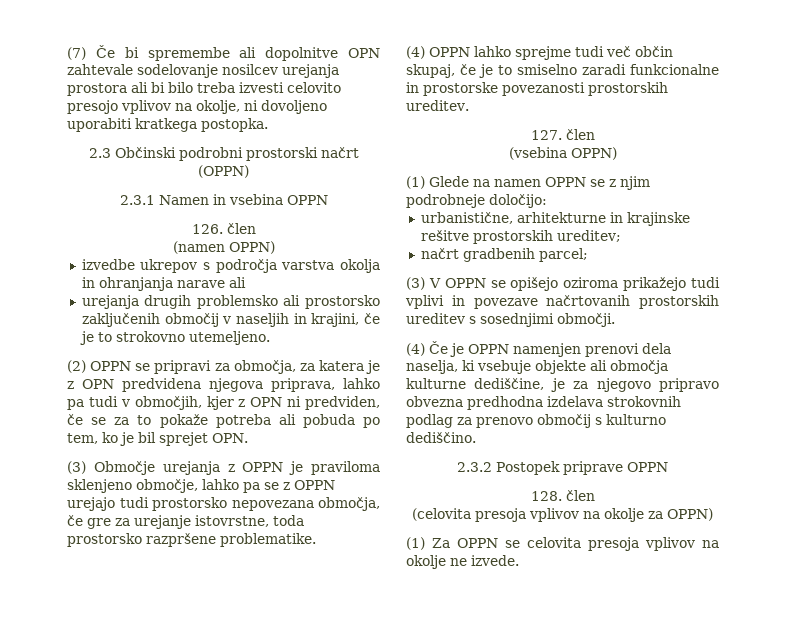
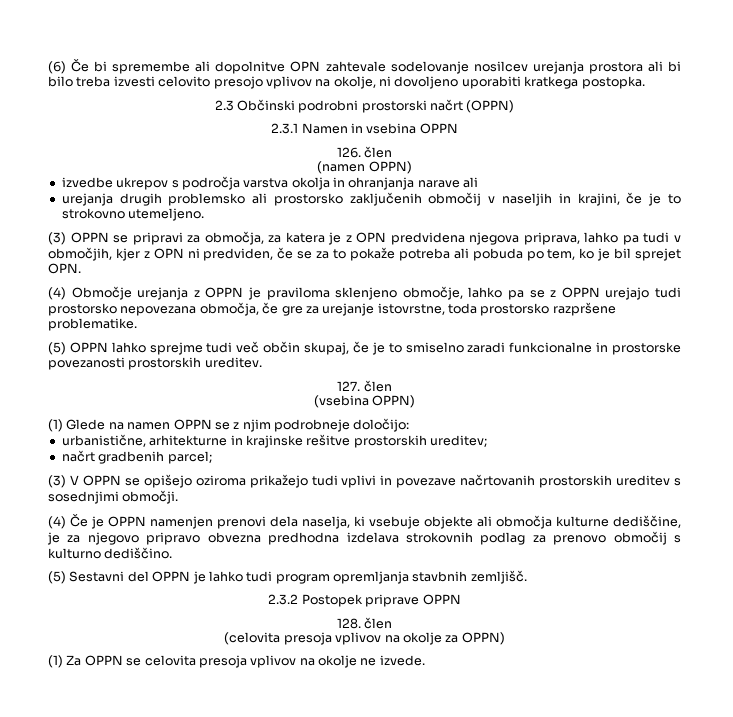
- (7) Če bi spremembe ali dopolnitve OPN zahtevale sodelovanje nosilcev urejanja prostora ali bi bilo treba izvesti celovito presojo vplivov na okolje, ni dovoljeno uporabiti kratkega postopka.
+ (6) Če bi spremembe ali dopolnitve OPN zahtevale sodelovanje nosilcev urejanja prostora ali bi bilo treba izvesti celovito presojo vplivov na okolje, ni dovoljeno uporabiti kratkega postopka.
- (2) OPPN se pripravi za območja, za katera je z OPN predvidena njegova priprava, lahko pa tudi v območjih, kjer z OPN ni predviden, če se za to pokaže potreba ali pobuda po tem, ko je bil sprejet OPN.
+ (3) OPPN se pripravi za območja, za katera je z OPN predvidena njegova priprava, lahko pa tudi v območjih, kjer z OPN ni predviden, če se za to pokaže potreba ali pobuda po tem, ko je bil sprejet OPN.
- (3) Območje urejanja z OPPN je praviloma sklenjeno območje, lahko pa se z OPPN urejajo tudi prostorsko nepovezana območja, če gre za urejanje istovrstne, toda prostorsko razpršene problematike.
+ (4) Območje urejanja z OPPN je praviloma sklenjeno območje, lahko pa se z OPPN urejajo tudi prostorsko nepovezana območja, če gre za urejanje istovrstne, toda prostorsko razpršene problematike.
- (4) OPPN lahko sprejme tudi več občin skupaj, če je to smiselno zaradi funkcionalne in prostorske povezanosti prostorskih ureditev.
+ (5) OPPN lahko sprejme tudi več občin skupaj, če je to smiselno zaradi funkcionalne in prostorske povezanosti prostorskih ureditev.
+ (5) Sestavni del OPPN je lahko tudi program opremljanja stavbnih zemljišč.

